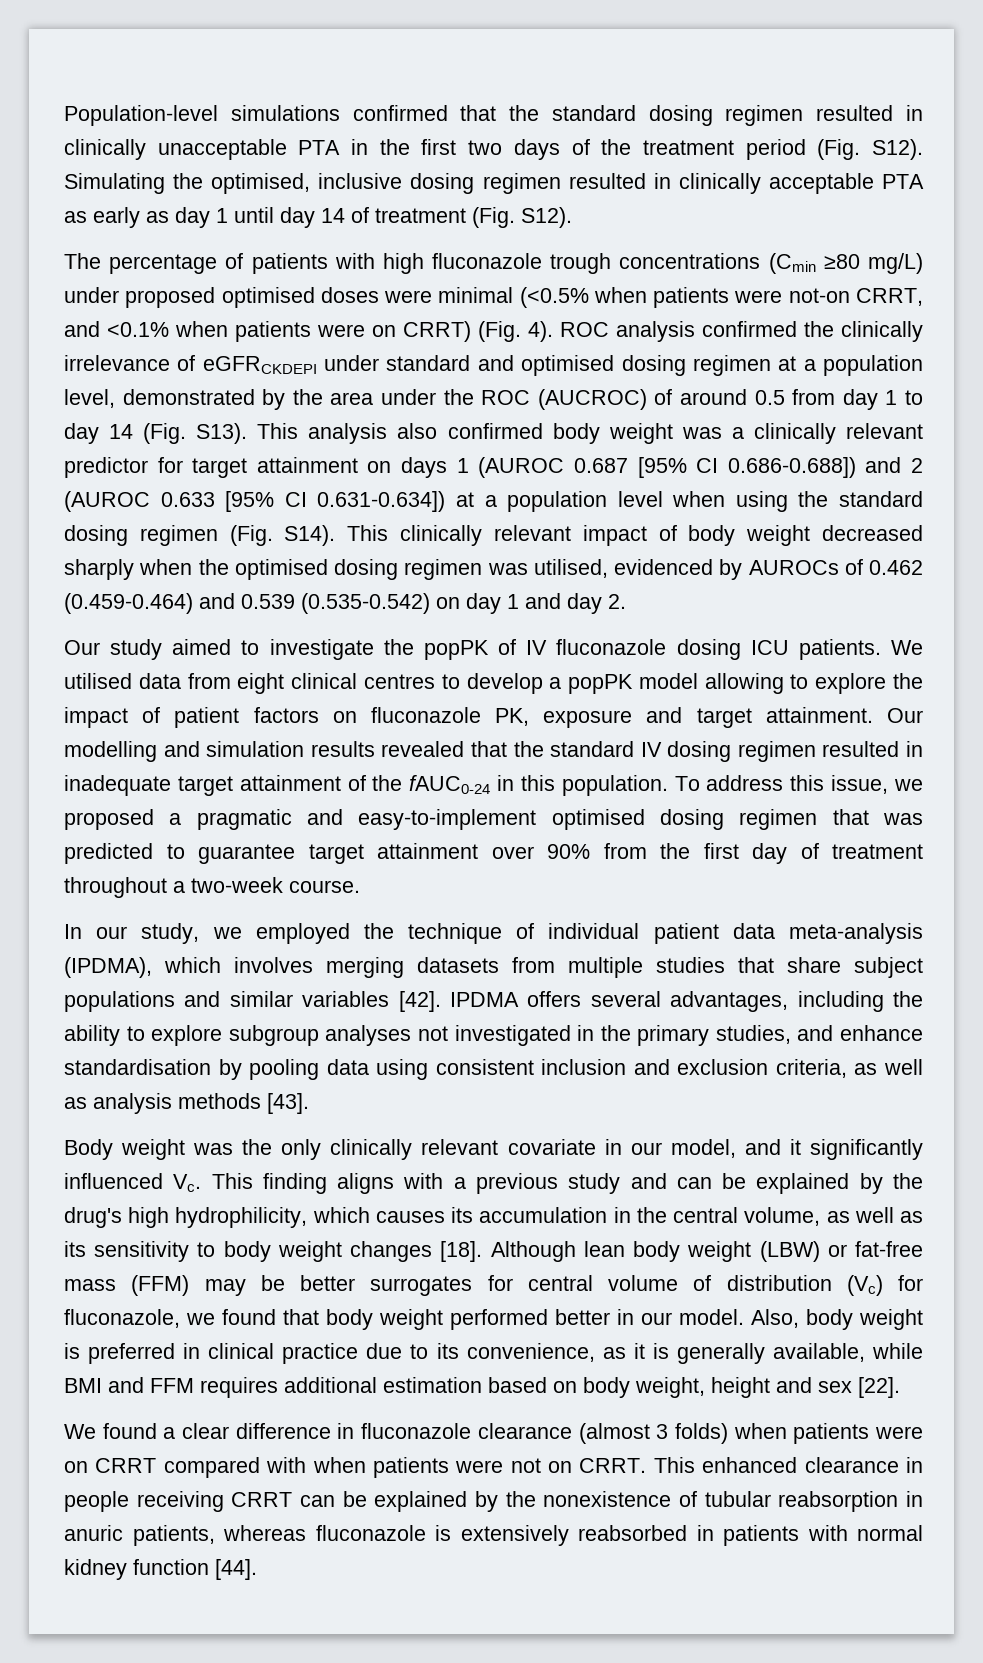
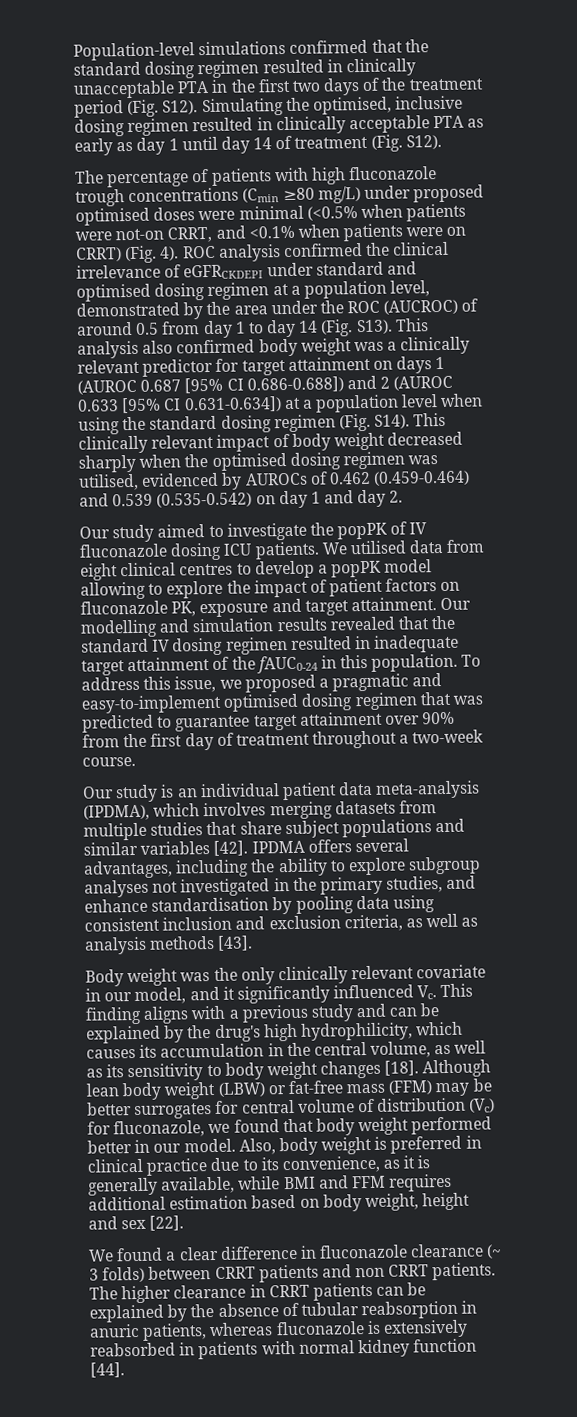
- ROC analysis confirmed the clinically irrelevance of eGFRCKDEPI under standard and optimised dosing regimen at a population level, demonstrated by the area under the ROC (AUCROC) of around 0.5 from day 1 to day 14 (Fig. S13).
+ ROC analysis confirmed the clinical irrelevance of eGFRCKDEPI under standard and optimised dosing regimen at a population level, demonstrated by the area under the ROC (AUCROC) of around 0.5 from day 1 to day 14 (Fig. S13).
- In our study, we employed the technique of individual patient data meta-analysis (IPDMA), which involves merging datasets from multiple studies that share subject populations and similar variables [42].
+ Our study is an individual patient data meta-analysis (IPDMA), which involves merging datasets from multiple studies that share subject populations and similar variables [42].
- We found a clear difference in fluconazole clearance (almost 3 folds) when patients were on CRRT compared with when patients were not on CRRT. This enhanced clearance in people receiving CRRT can be explained by the nonexistence of tubular reabsorption in anuric patients, whereas fluconazole is extensively reabsorbed in patients with normal kidney function [44].
+ We found a clear difference in fluconazole clearance (~ 3 folds) between CRRT patients and non CRRT patients. The higher clearance in CRRT patients can be explained by the absence of tubular reabsorption in anuric patients, whereas fluconazole is extensively reabsorbed in patients with normal kidney function [44].

